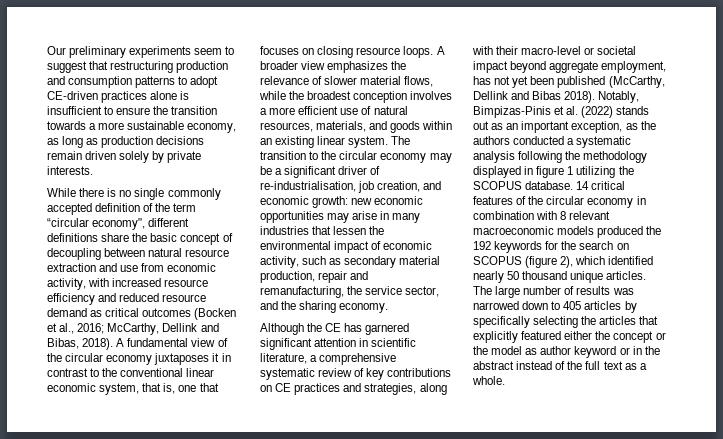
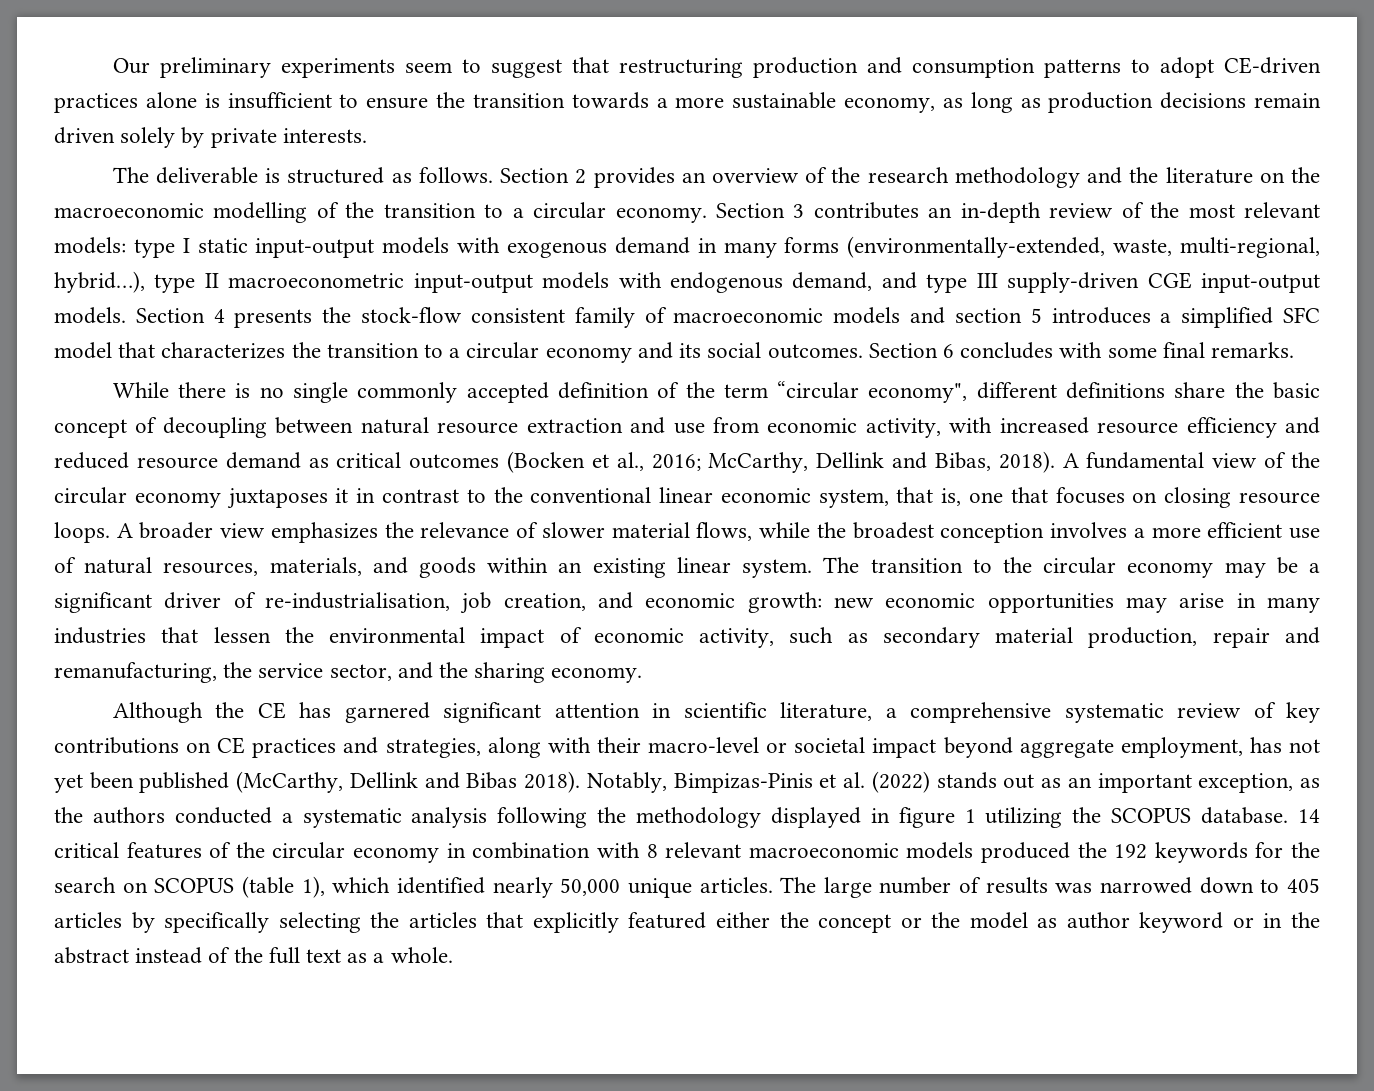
+ The deliverable is structured as follows. Section 2 provides an overview of the research methodology and the literature on the macroeconomic modelling of the transition to a circular economy. Section 3 contributes an in-depth review of the most relevant models: type I static input-output models with exogenous demand in many forms (environmentally-extended, waste, multi-regional, hybrid…), type II macroeconometric input-output models with endogenous demand, and type III supply-driven CGE input-output models. Section 4 presents the stock-flow consistent family of macroeconomic models and section 5 introduces a simplified SFC model that characterizes the transition to a circular economy and its social outcomes. Section 6 concludes with some final remarks.
- 14 critical features of the circular economy in combination with 8 relevant macroeconomic models produced the 192 keywords for the search on SCOPUS (figure 2), which identified nearly 50 thousand unique articles.
+ 14 critical features of the circular economy in combination with 8 relevant macroeconomic models produced the 192 keywords for the search on SCOPUS (table 1), which identified nearly 50,000 unique articles.

